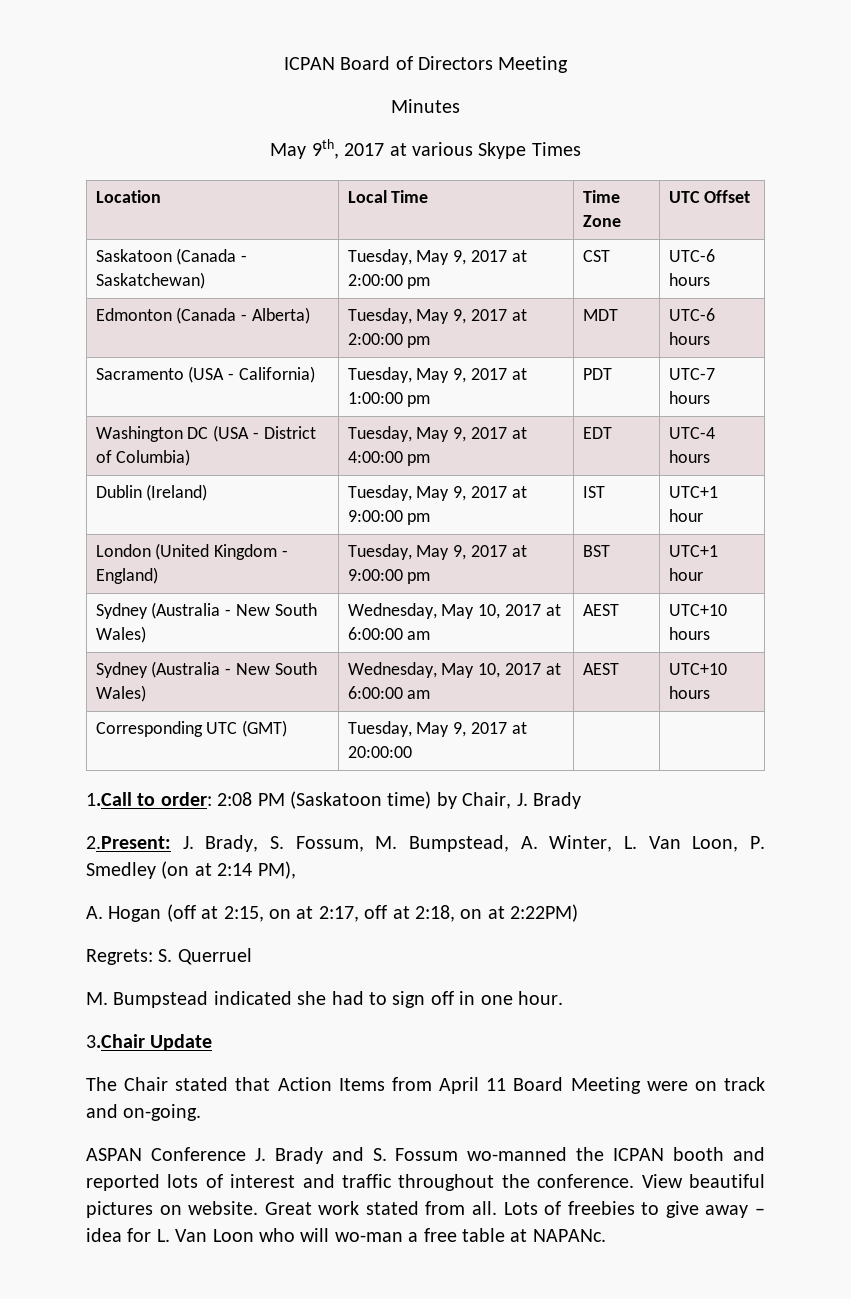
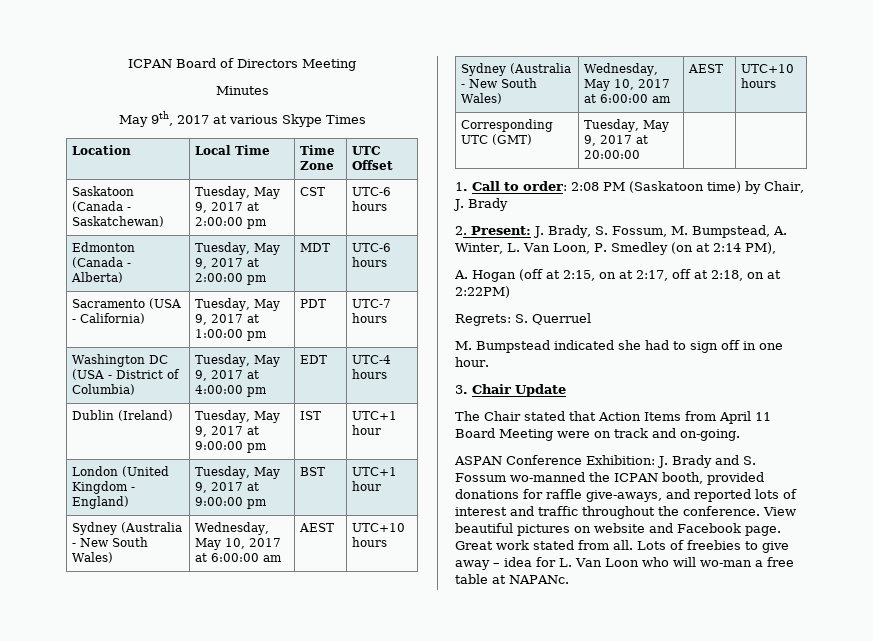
- 1.Call to order: 2:08 PM (Saskatoon time) by Chair, J. Brady
+ 1. Call to order: 2:08 PM (Saskatoon time) by Chair, J. Brady
- 2.Present: J. Brady, S. Fossum, M. Bumpstead, A. Winter, L. Van Loon, P. Smedley (on at 2:14 PM),
+ 2. Present: J. Brady, S. Fossum, M. Bumpstead, A. Winter, L. Van Loon, P. Smedley (on at 2:14 PM),
- 3.Chair Update
+ 3. Chair Update
- ASPAN Conference J. Brady and S. Fossum wo-manned the ICPAN booth and reported lots of interest and traffic throughout the conference.
+ ASPAN Conference Exhibition: J. Brady and S. Fossum wo-manned the ICPAN booth, provided donations for raffle give-aways, and reported lots of interest and traffic throughout the conference.
- View beautiful pictures on website.
+ View beautiful pictures on website and Facebook page.

